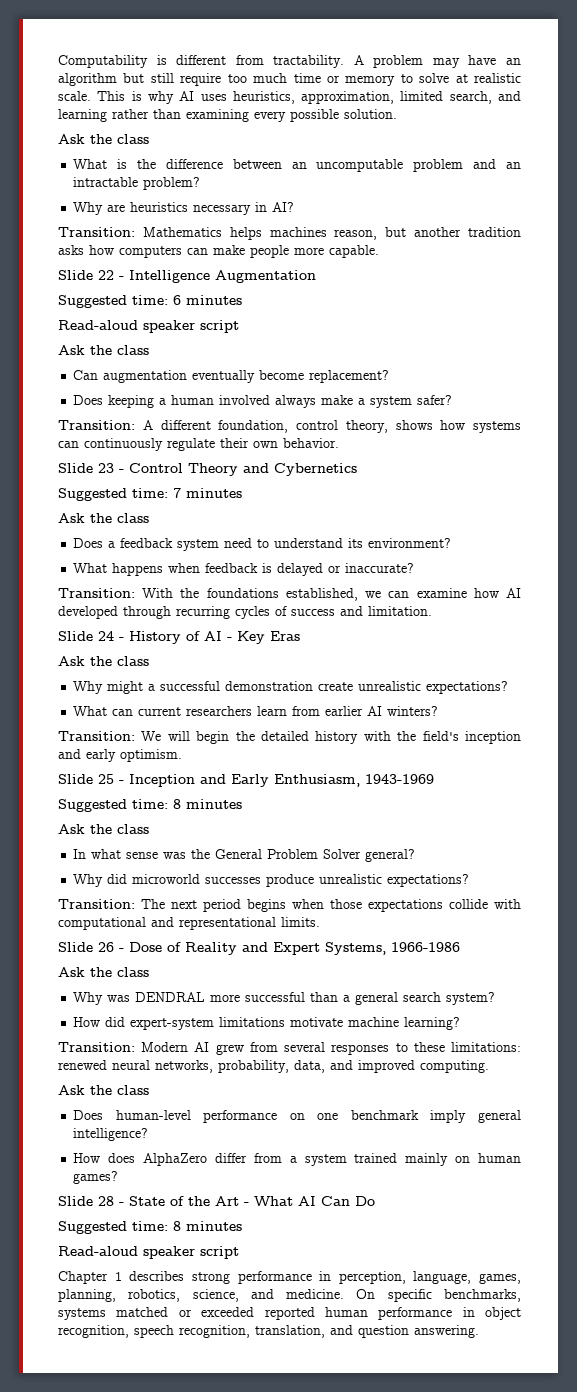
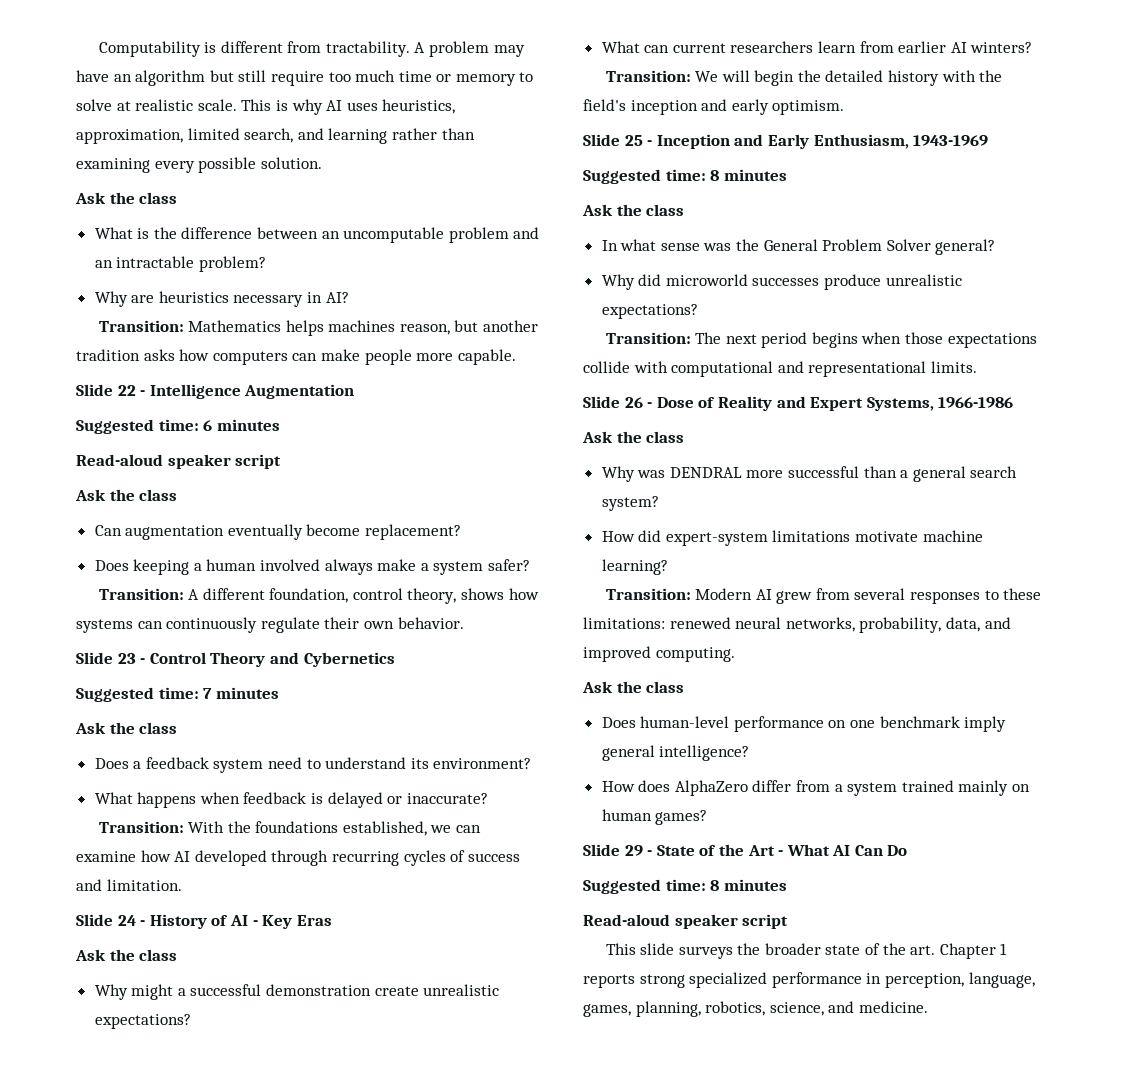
- Slide 28 - State of the Art - What AI Can Do
+ Slide 29 - State of the Art - What AI Can Do
- Chapter 1 describes strong performance in perception, language, games, planning, robotics, science, and medicine. On specific benchmarks, systems matched or exceeded reported human performance in object recognition, speech recognition, translation, and question answering.
+ This slide surveys the broader state of the art. Chapter 1 reports strong specialized performance in perception, language, games, planning, robotics, science, and medicine.

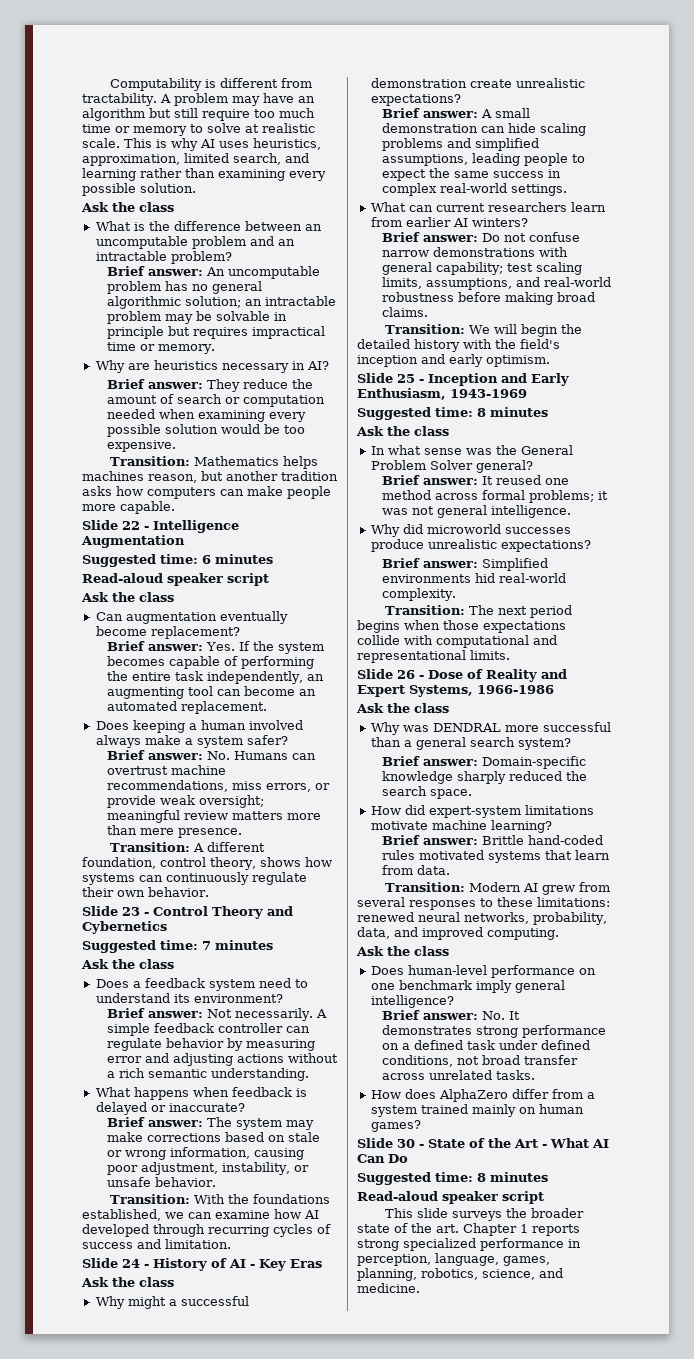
+ Brief answer: An uncomputable problem has no general algorithmic solution; an intractable problem may be solvable in principle but requires impractical time or memory.
+ Brief answer: They reduce the amount of search or computation needed when examining every possible solution would be too expensive.
+ Brief answer: Yes. If the system becomes capable of performing the entire task independently, an augmenting tool can become an automated replacement.
+ Brief answer: No. Humans can overtrust machine recommendations, miss errors, or provide weak oversight; meaningful review matters more than mere presence.
+ Brief answer: Not necessarily. A simple feedback controller can regulate behavior by measuring error and adjusting actions without a rich semantic understanding.
+ Brief answer: The system may make corrections based on stale or wrong information, causing poor adjustment, instability, or unsafe behavior.
+ Brief answer: A small demonstration can hide scaling problems and simplified assumptions, leading people to expect the same success in complex real-world settings.
+ Brief answer: Do not confuse narrow demonstrations with general capability; test scaling limits, assumptions, and real-world robustness before making broad claims.
+ Brief answer: It reused one method across formal problems; it was not general intelligence.
+ Brief answer: Simplified environments hid real-world complexity.
+ Brief answer: Domain-specific knowledge sharply reduced the search space.
+ Brief answer: Brittle hand-coded rules motivated systems that learn from data.
+ Brief answer: No. It demonstrates strong performance on a defined task under defined conditions, not broad transfer across unrelated tasks.
- Slide 29 - State of the Art - What AI Can Do
+ Slide 30 - State of the Art - What AI Can Do

